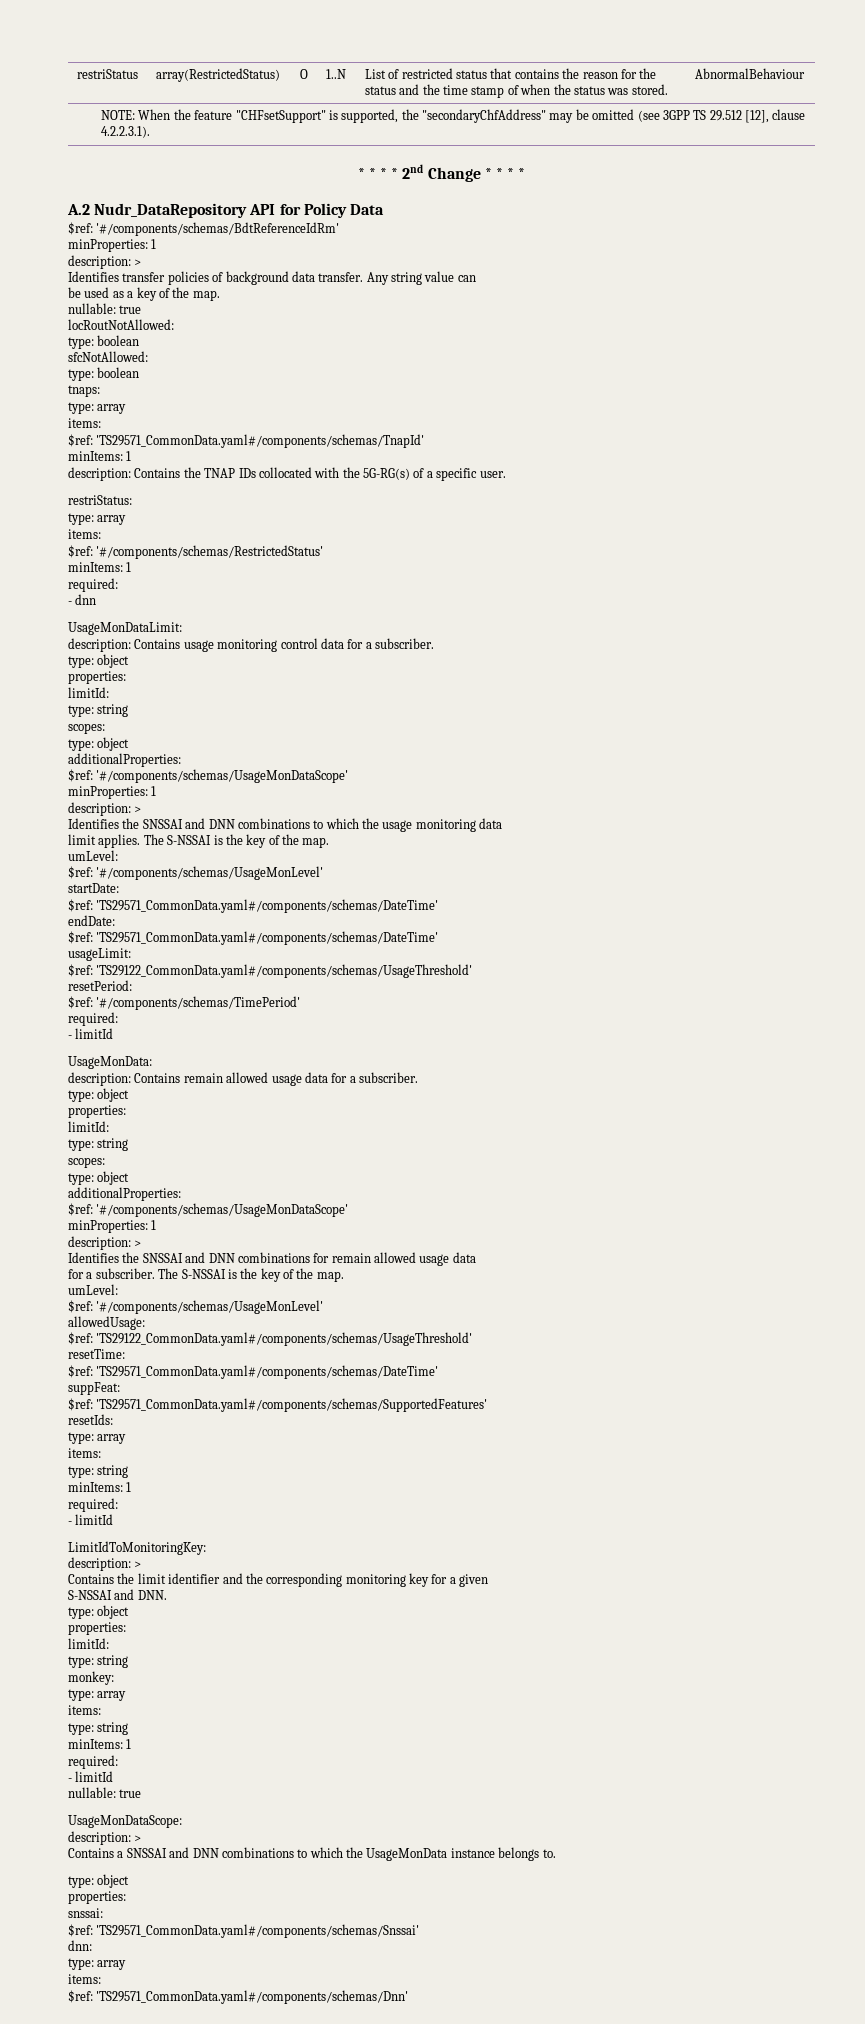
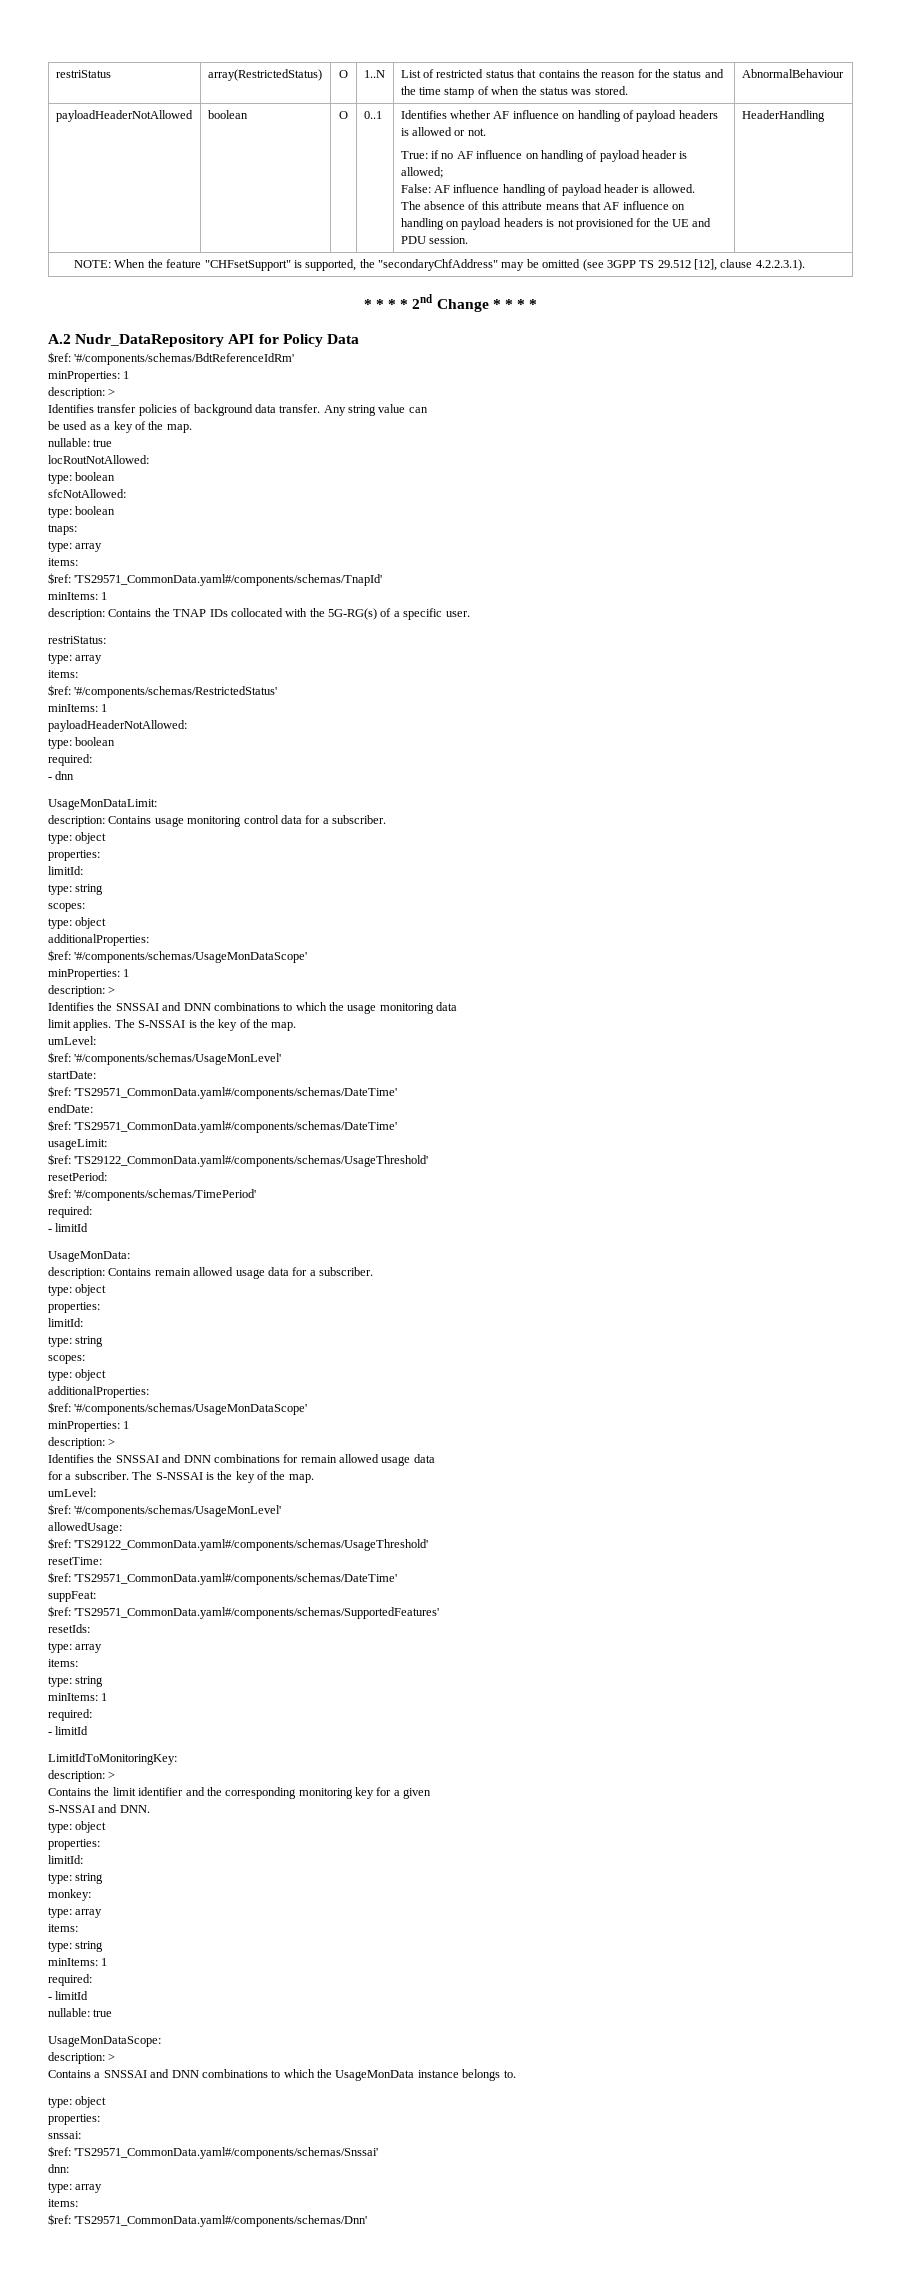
+ payloadHeaderNotAllowed | boolean | O | 0..1 | Identifies whether AF influence on handling of payload headers is allowed or not.
+ True: if no AF influence on handling of payload header is allowed;
+ False: AF influence handling of payload header is allowed.
+ The absence of this attribute means that AF influence on handling on payload headers is not provisioned for the UE and PDU session. | HeaderHandling
+ payloadHeaderNotAllowed:
+ type: boolean

